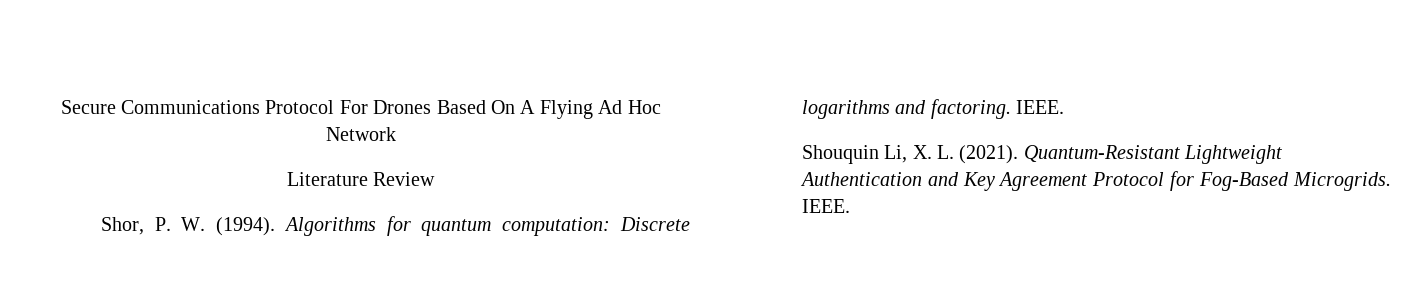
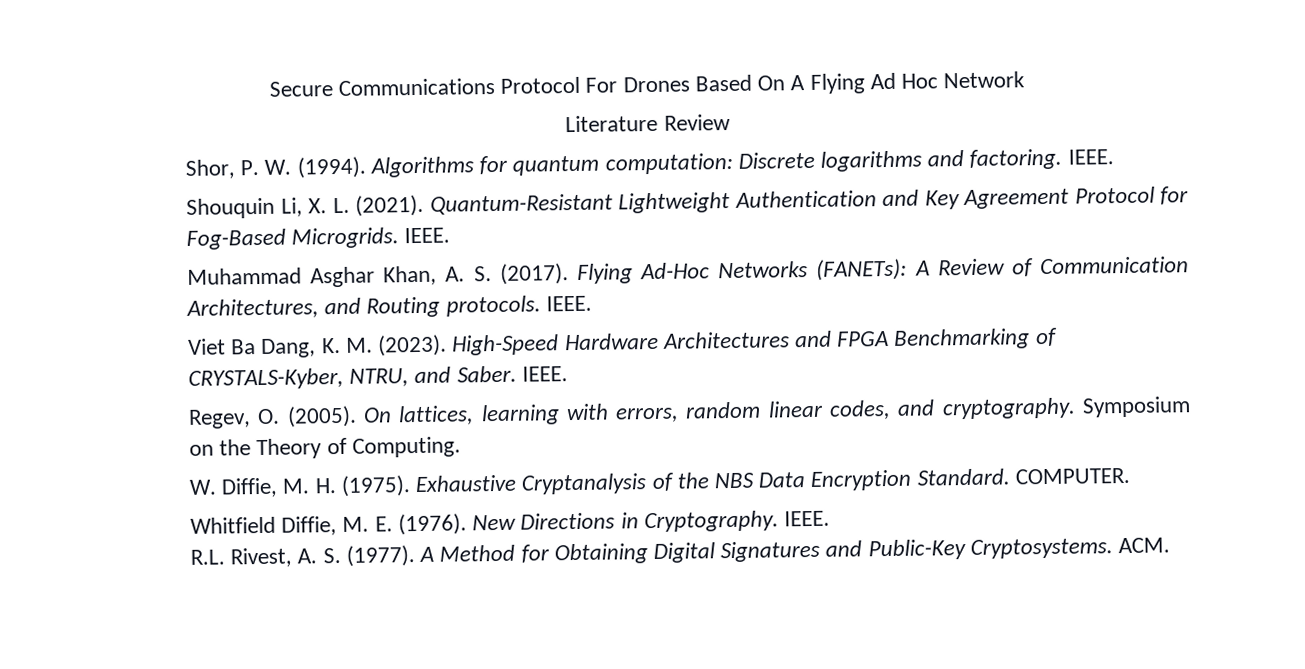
+ Muhammad Asghar Khan, A. S. (2017). Flying Ad-Hoc Networks (FANETs): A Review of Communication Architectures, and Routing protocols. IEEE.
+ Viet Ba Dang, K. M. (2023). High-Speed Hardware Architectures and FPGA Benchmarking of CRYSTALS-Kyber, NTRU, and Saber. IEEE.
+ Regev, O. (2005). On lattices, learning with errors, random linear codes, and cryptography. Symposium on the Theory of Computing.
+ W. Diffie, M. H. (1975). Exhaustive Cryptanalysis of the NBS Data Encryption Standard. COMPUTER.
+ Whitfield Diffie, M. E. (1976). New Directions in Cryptography. IEEE.
+ R.L. Rivest, A. S. (1977). A Method for Obtaining Digital Signatures and Public-Key Cryptosystems. ACM.

